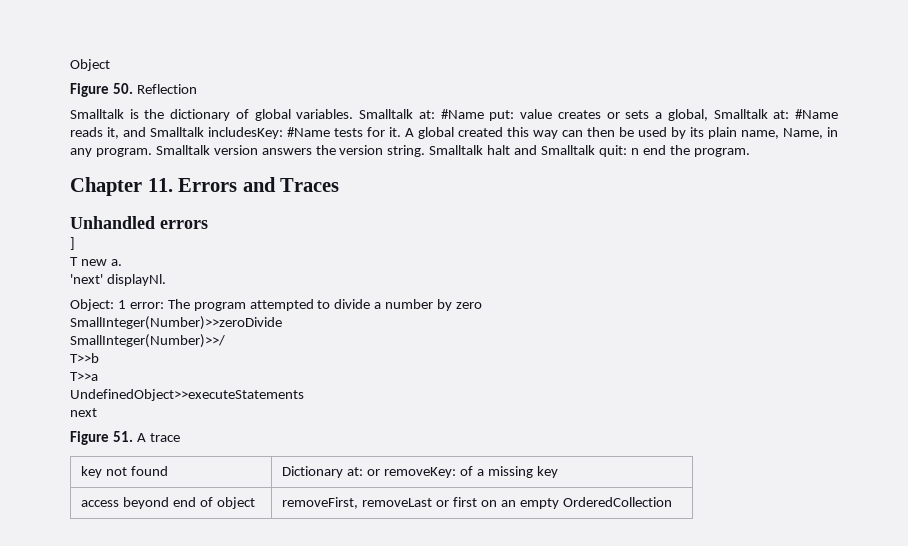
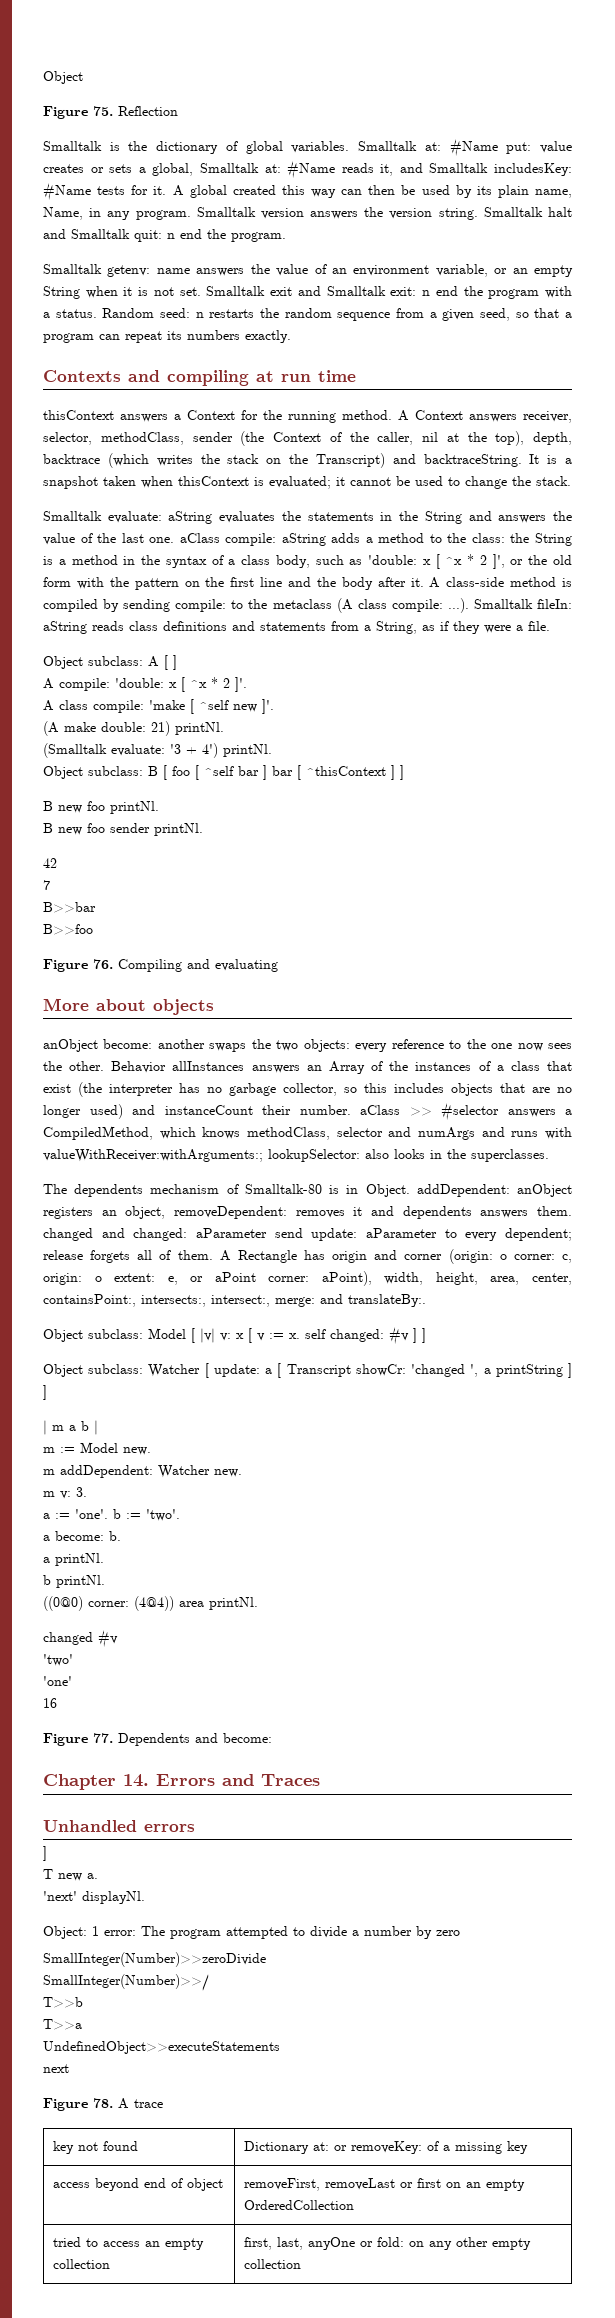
- Figure 50. Reflection
+ Figure 75. Reflection
+ Smalltalk getenv: name answers the value of an environment variable, or an empty String when it is not set. Smalltalk exit and Smalltalk exit: n end the program with a status. Random seed: n restarts the random sequence from a given seed, so that a program can repeat its numbers exactly.
+ Contexts and compiling at run time
+ thisContext answers a Context for the running method. A Context answers receiver, selector, methodClass, sender (the Context of the caller, nil at the top), depth, backtrace (which writes the stack on the Transcript) and backtraceString. It is a snapshot taken when thisContext is evaluated; it cannot be used to change the stack.
+ Smalltalk evaluate: aString evaluates the statements in the String and answers the value of the last one. aClass compile: aString adds a method to the class: the String is a method in the syntax of a class body, such as 'double: x [ ^x * 2 ]', or the old form with the pattern on the first line and the body after it. A class-side method is compiled by sending compile: to the metaclass (A class compile: ...). Smalltalk fileIn: aString reads class definitions and statements from a String, as if they were a file.
+ Object subclass: A [ ]
+ A compile: 'double: x [ ^x * 2 ]'.
+ A class compile: 'make [ ^self new ]'.
+ (A make double: 21) printNl.
+ (Smalltalk evaluate: '3 + 4') printNl.
+ Object subclass: B [ foo [ ^self bar ] bar [ ^thisContext ] ]
+ B new foo printNl.
+ B new foo sender printNl.
+ 42
+ 7
+ B>>bar
+ B>>foo
+ Figure 76. Compiling and evaluating
+ More about objects
+ anObject become: another swaps the two objects: every reference to the one now sees the other. Behavior allInstances answers an Array of the instances of a class that exist (the interpreter has no garbage collector, so this includes objects that are no longer used) and instanceCount their number. aClass >> #selector answers a CompiledMethod, which knows methodClass, selector and numArgs and runs with valueWithReceiver:withArguments:; lookupSelector: also looks in the superclasses.
+ The dependents mechanism of Smalltalk-80 is in Object. addDependent: anObject registers an object, removeDependent: removes it and dependents answers them. changed and changed: aParameter send update: aParameter to every dependent; release forgets all of them. A Rectangle has origin and corner (origin: o corner: c, origin: o extent: e, or aPoint corner: aPoint), width, height, area, center, containsPoint:, intersects:, intersect:, merge: and translateBy:.
+ Object subclass: Model [ |v| v: x [ v := x. self changed: #v ] ]
+ Object subclass: Watcher [ update: a [ Transcript showCr: 'changed ', a printString ] ]
+ | m a b |
+ m := Model new.
+ m addDependent: Watcher new.
+ m v: 3.
+ a := 'one'. b := 'two'.
+ a become: b.
+ a printNl.
+ b printNl.
+ ((0@0) corner: (4@4)) area printNl.
+ changed #v
+ 'two'
+ 'one'
+ 16
+ Figure 77. Dependents and become:
- Chapter 11. Errors and Traces
+ Chapter 14. Errors and Traces
- Figure 51. A trace
+ Figure 78. A trace
+ tried to access an empty collection | first, last, anyOne or fold: on any other empty collection

